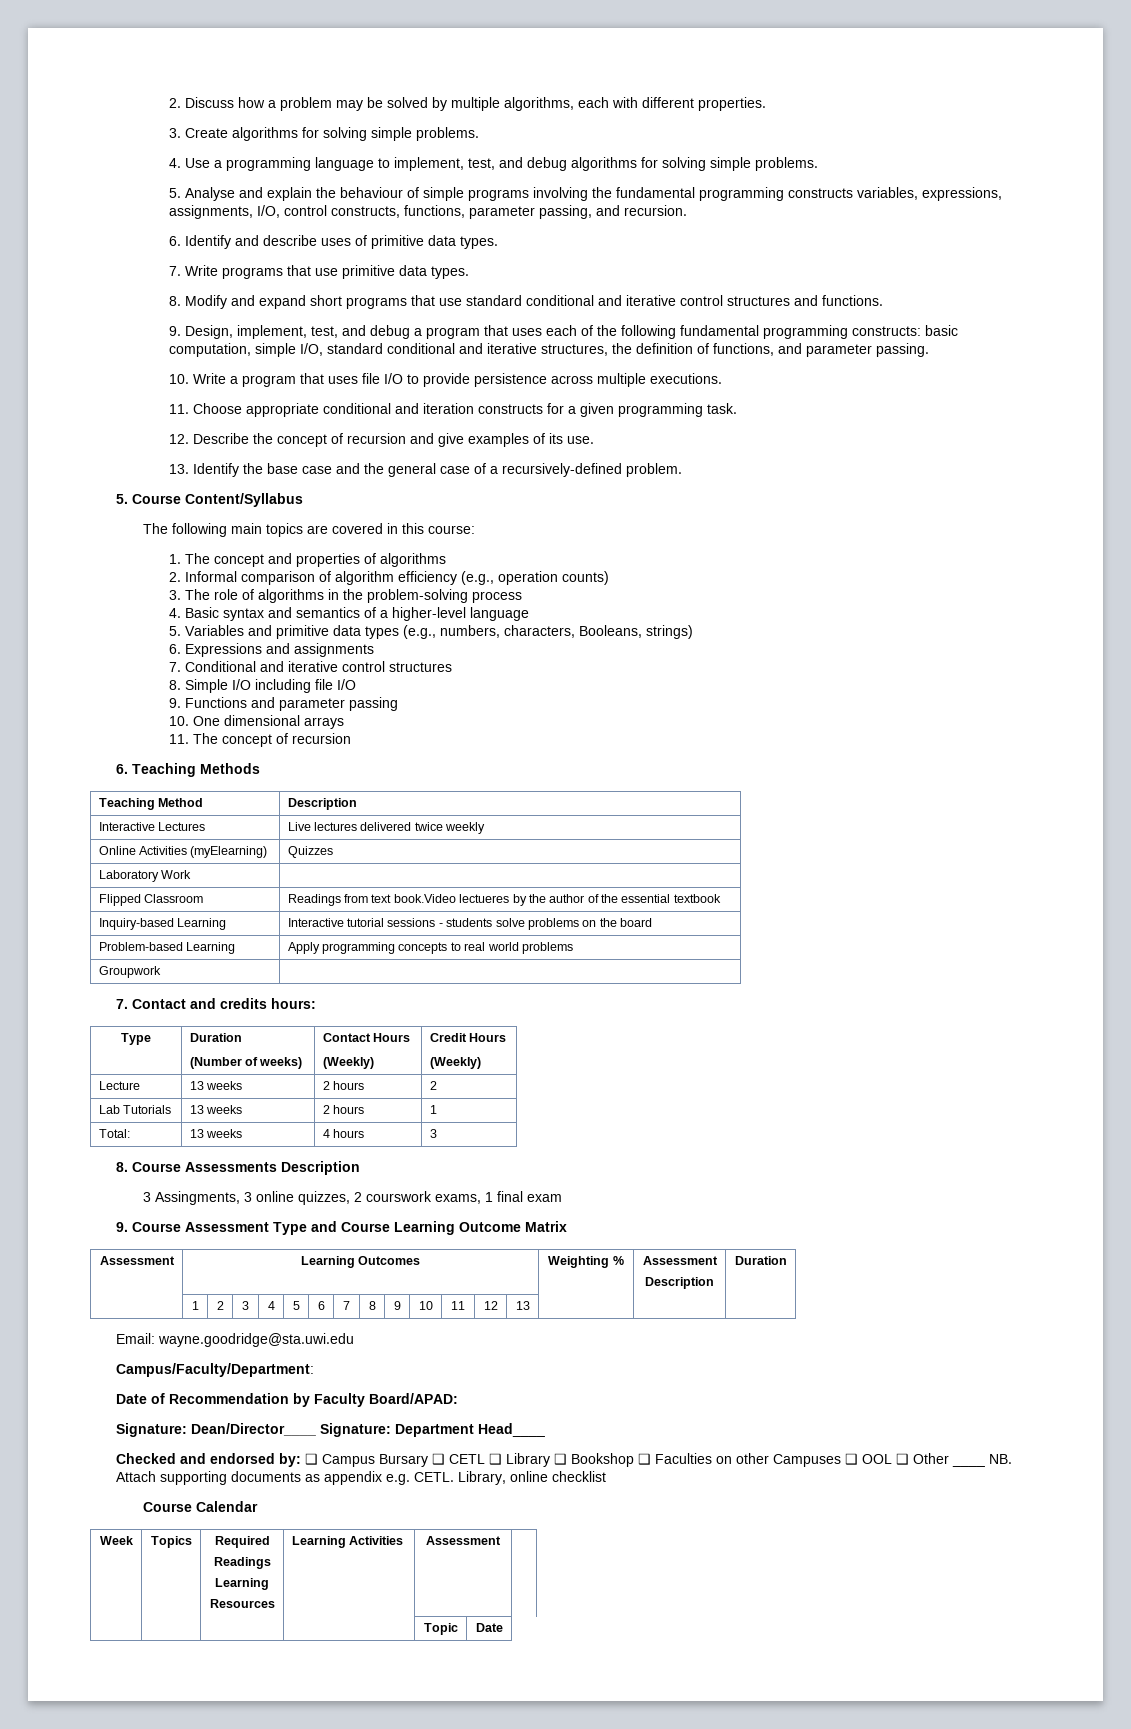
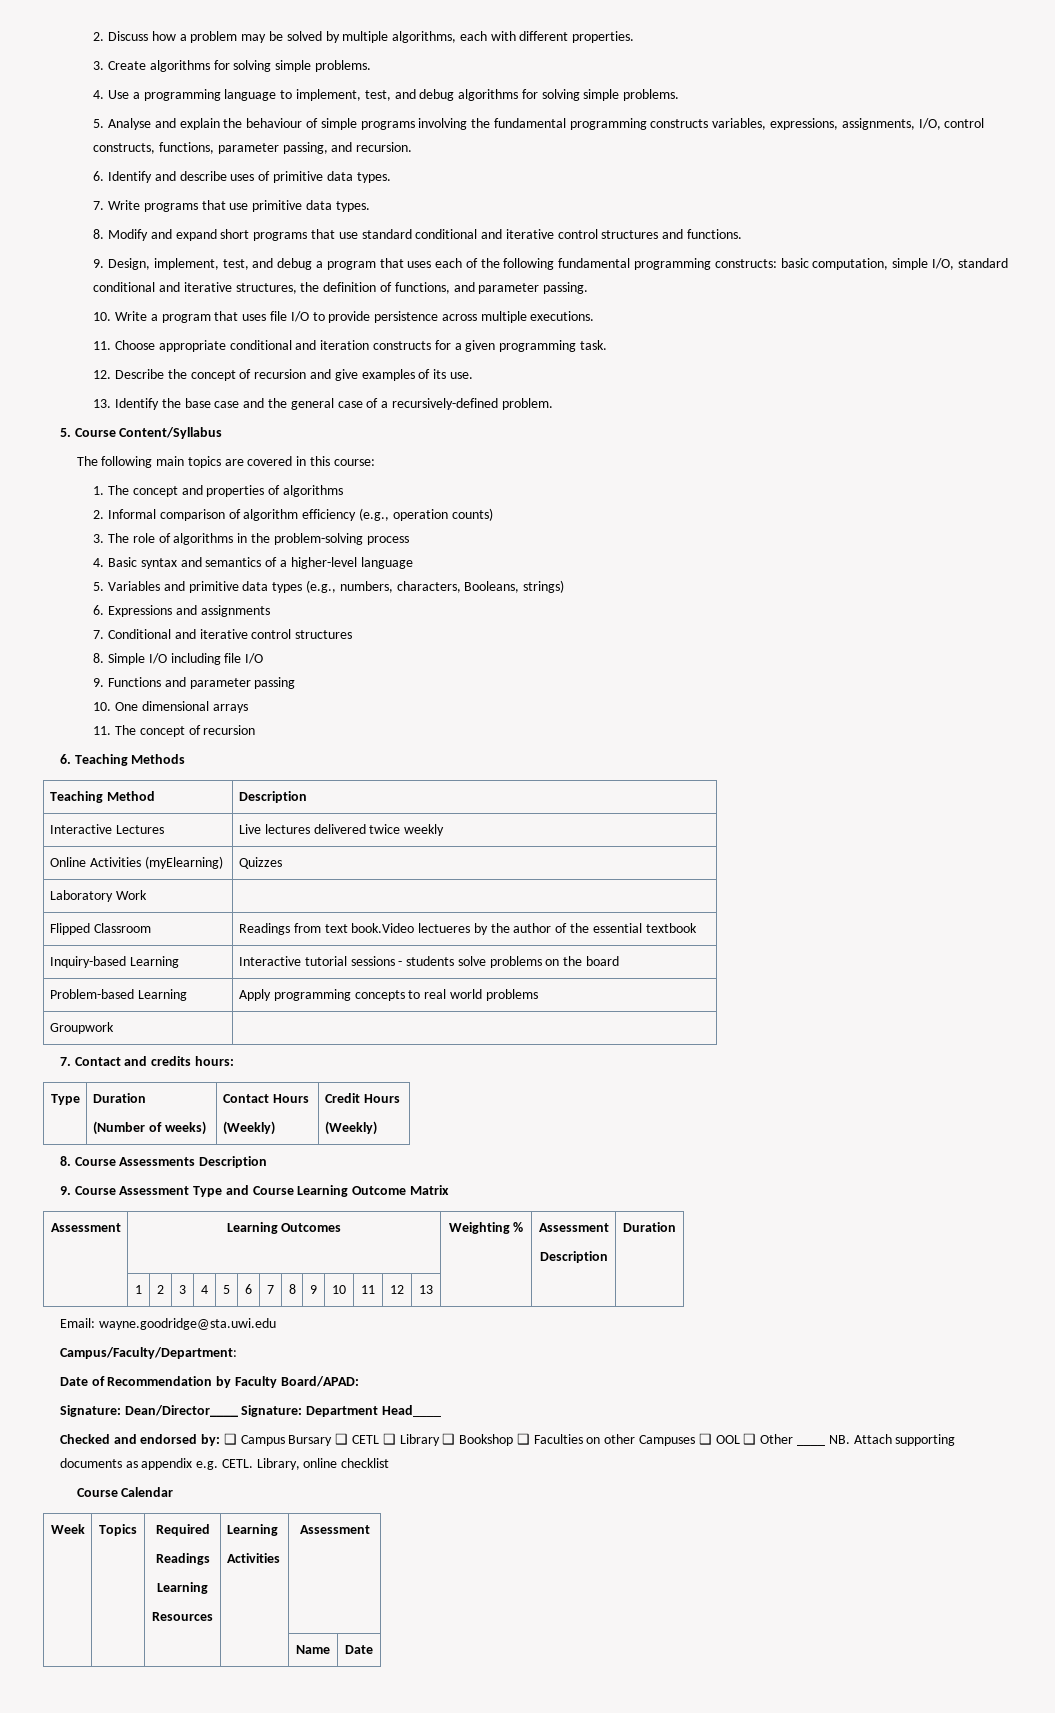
- Lecture | 13 weeks | 2 hours | 2
- Lab Tutorials | 13 weeks | 2 hours | 1
- Total: | 13 weeks | 4 hours | 3
  8. Course Assessments Description
- 3 Assingments, 3 online quizzes, 2 courswork exams, 1 final exam
  Week | Topics | Required
  Readings
  Learning
- Resources | Learning Activities | Assessment |
- | | | | Topic | Date
+ Resources | Learning
+ Activities | Assessment
+ | | | | Name | Date

